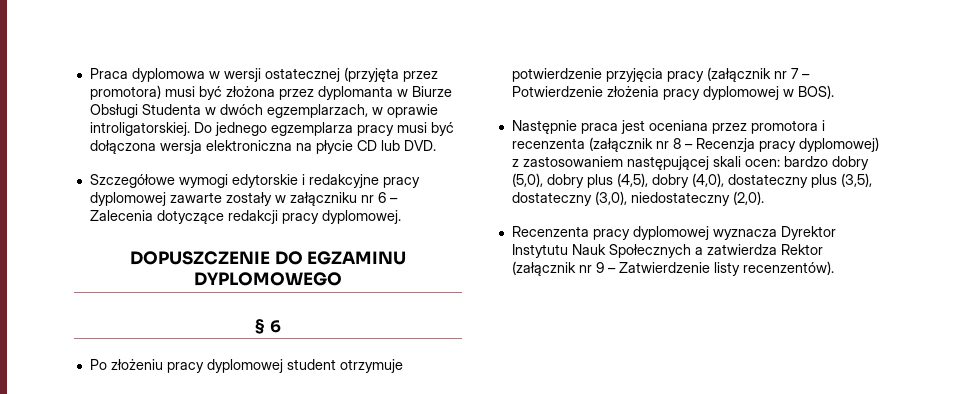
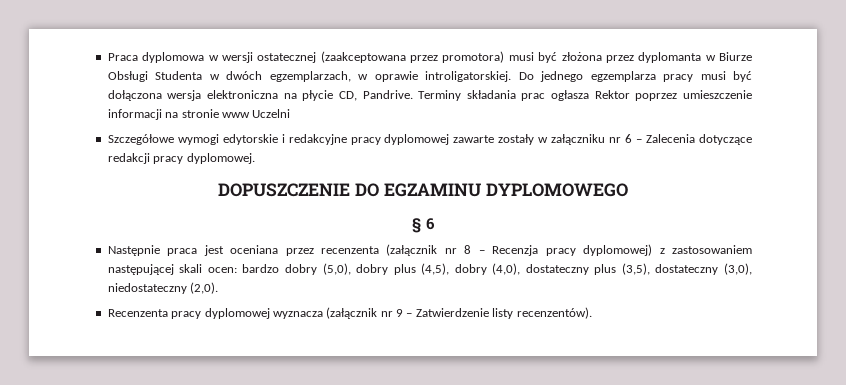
- Praca dyplomowa w wersji ostatecznej (przyjęta przez promotora) musi być złożona przez dyplomanta w Biurze Obsługi Studenta w dwóch egzemplarzach, w oprawie introligatorskiej.
+ Praca dyplomowa w wersji ostatecznej (zaakceptowana przez promotora) musi być złożona przez dyplomanta w Biurze Obsługi Studenta w dwóch egzemplarzach, w oprawie introligatorskiej.
- Do jednego egzemplarza pracy musi być dołączona wersja elektroniczna na płycie CD lub DVD.
+ Do jednego egzemplarza pracy musi być dołączona wersja elektroniczna na płycie CD, Pandrive. Terminy składania prac ogłasza Rektor poprzez umieszczenie informacji na stronie www Uczelni
- Po złożeniu pracy dyplomowej student otrzymuje potwierdzenie przyjęcia pracy (załącznik nr 7 – Potwierdzenie złożenia pracy dyplomowej w BOS).
- Następnie praca jest oceniana przez promotora i recenzenta (załącznik nr 8 – Recenzja pracy dyplomowej) z zastosowaniem następującej skali ocen: bardzo dobry (5,0), dobry plus (4,5), dobry (4,0), dostateczny plus (3,5), dostateczny (3,0), niedostateczny (2,0).
+ Następnie praca jest oceniana przez recenzenta (załącznik nr 8 – Recenzja pracy dyplomowej) z zastosowaniem następującej skali ocen: bardzo dobry (5,0), dobry plus (4,5), dobry (4,0), dostateczny plus (3,5), dostateczny (3,0), niedostateczny (2,0).
- Recenzenta pracy dyplomowej wyznacza Dyrektor Instytutu Nauk Społecznych a zatwierdza Rektor (załącznik nr 9 – Zatwierdzenie listy recenzentów).
+ Recenzenta pracy dyplomowej wyznacza (załącznik nr 9 – Zatwierdzenie listy recenzentów).

